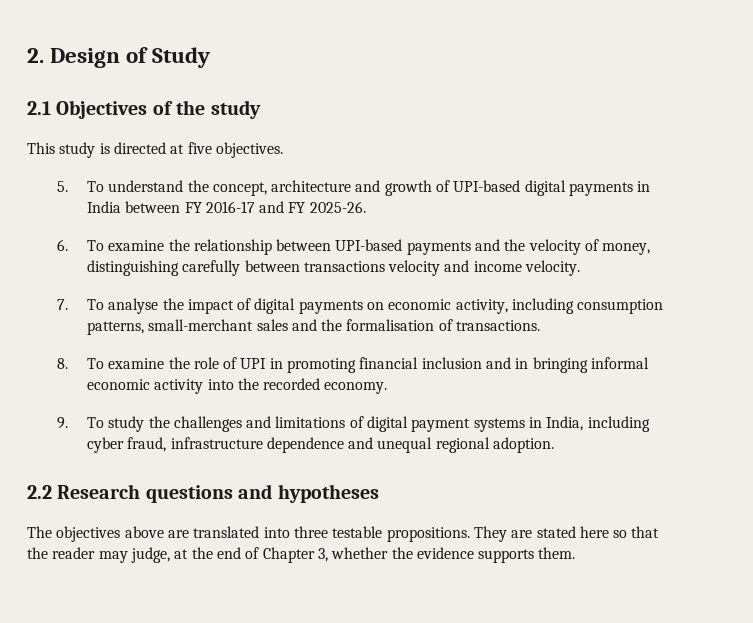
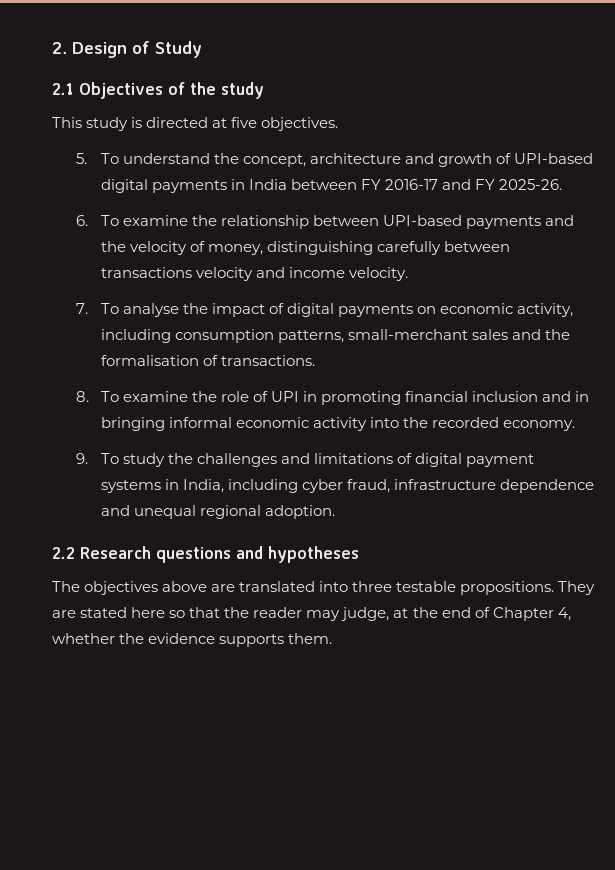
- They are stated here so that the reader may judge, at the end of Chapter 3, whether the evidence supports them.
+ They are stated here so that the reader may judge, at the end of Chapter 4, whether the evidence supports them.

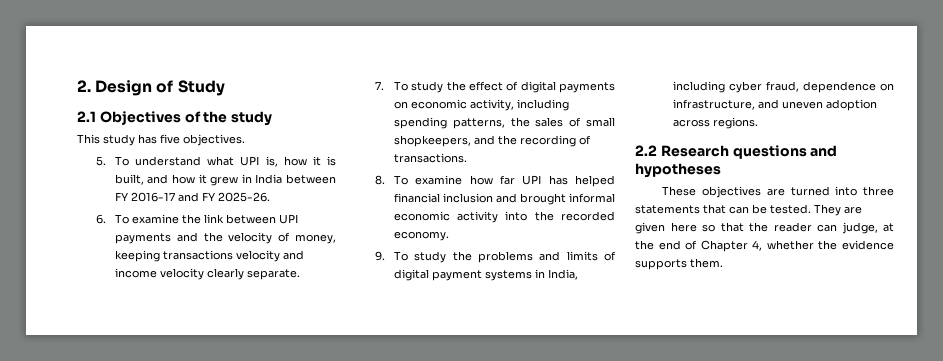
- This study is directed at five objectives.
+ This study has five objectives.
- 5. To understand the concept, architecture and growth of UPI-based digital payments in India between FY 2016-17 and FY 2025-26.
+ 5. To understand what UPI is, how it is built, and how it grew in India between FY 2016-17 and FY 2025-26.
- 6. To examine the relationship between UPI-based payments and the velocity of money, distinguishing carefully between transactions velocity and income velocity.
+ 6. To examine the link between UPI payments and the velocity of money, keeping transactions velocity and income velocity clearly separate.
- 7. To analyse the impact of digital payments on economic activity, including consumption patterns, small-merchant sales and the formalisation of transactions.
+ 7. To study the effect of digital payments on economic activity, including spending patterns, the sales of small shopkeepers, and the recording of transactions.
- 8. To examine the role of UPI in promoting financial inclusion and in bringing informal economic activity into the recorded economy.
+ 8. To examine how far UPI has helped financial inclusion and brought informal economic activity into the recorded economy.
- 9. To study the challenges and limitations of digital payment systems in India, including cyber fraud, infrastructure dependence and unequal regional adoption.
+ 9. To study the problems and limits of digital payment systems in India, including cyber fraud, dependence on infrastructure, and uneven adoption across regions.
- The objectives above are translated into three testable propositions.
+ These objectives are turned into three statements that can be tested.
- They are stated here so that the reader may judge, at the end of Chapter 4, whether the evidence supports them.
+ They are given here so that the reader can judge, at the end of Chapter 4, whether the evidence supports them.

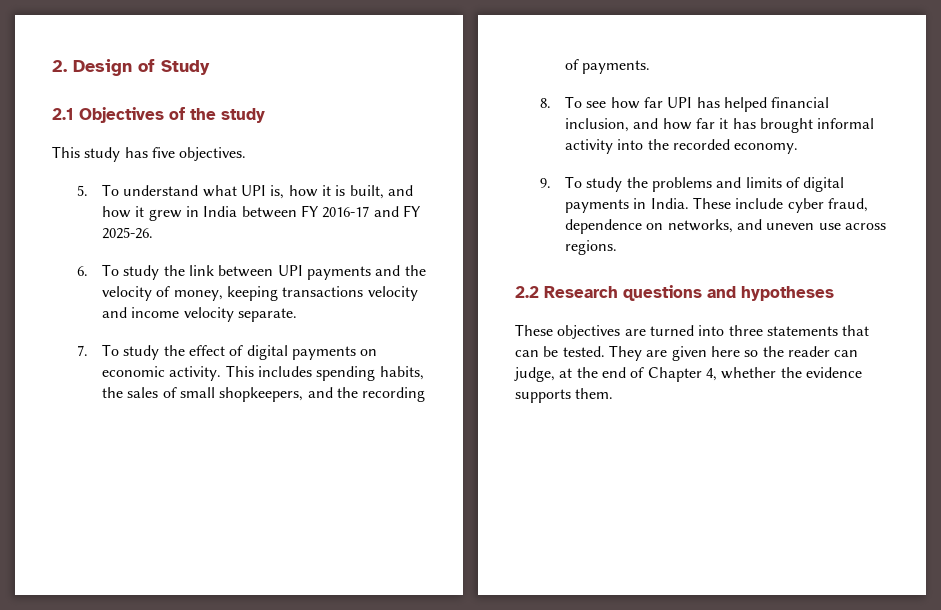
- 6. To examine the link between UPI payments and the velocity of money, keeping transactions velocity and income velocity clearly separate.
+ 6. To study the link between UPI payments and the velocity of money, keeping transactions velocity and income velocity separate.
- 7. To study the effect of digital payments on economic activity, including spending patterns, the sales of small shopkeepers, and the recording of transactions.
+ 7. To study the effect of digital payments on economic activity. This includes spending habits, the sales of small shopkeepers, and the recording of payments.
- 8. To examine how far UPI has helped financial inclusion and brought informal economic activity into the recorded economy.
+ 8. To see how far UPI has helped financial inclusion, and how far it has brought informal activity into the recorded economy.
- 9. To study the problems and limits of digital payment systems in India, including cyber fraud, dependence on infrastructure, and uneven adoption across regions.
+ 9. To study the problems and limits of digital payments in India. These include cyber fraud, dependence on networks, and uneven use across regions.
- They are given here so that the reader can judge, at the end of Chapter 4, whether the evidence supports them.
+ They are given here so the reader can judge, at the end of Chapter 4, whether the evidence supports them.

